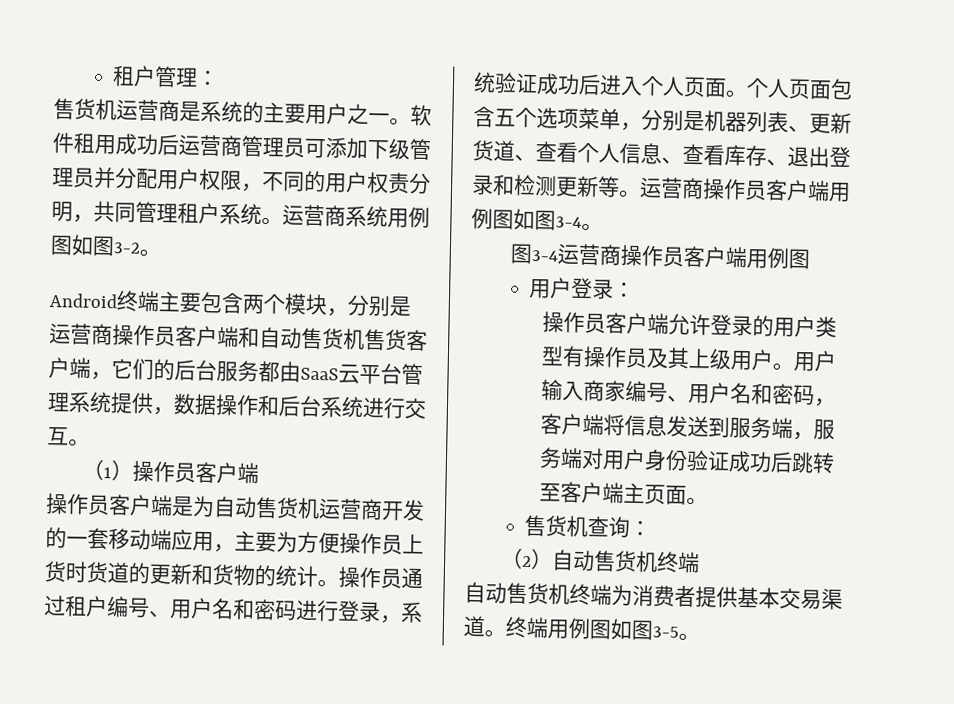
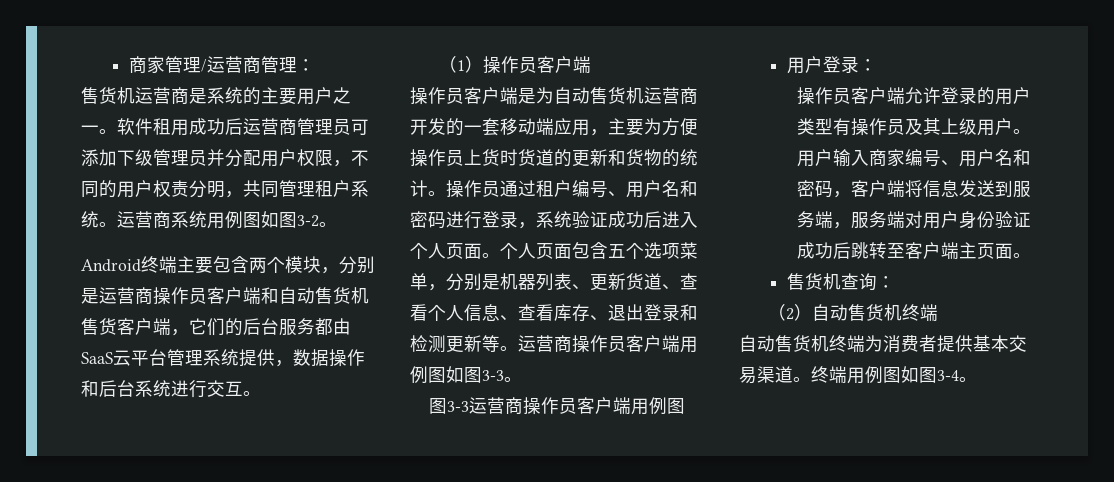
- 租户管理：
+ 商家管理/运营商管理：
- 运营商操作员客户端用例图如图3-4。
+ 运营商操作员客户端用例图如图3-3。
- 图3-4运营商操作员客户端用例图
+ 图3-3运营商操作员客户端用例图
- 终端用例图如图3-5。
+ 终端用例图如图3-4。

